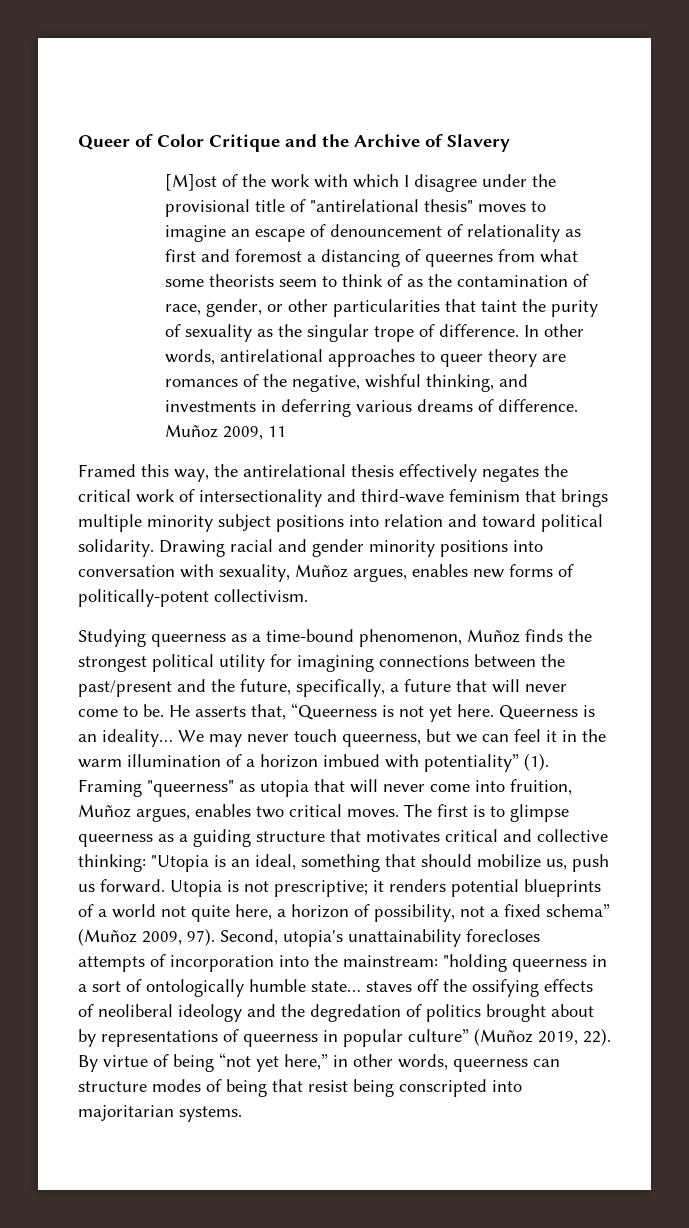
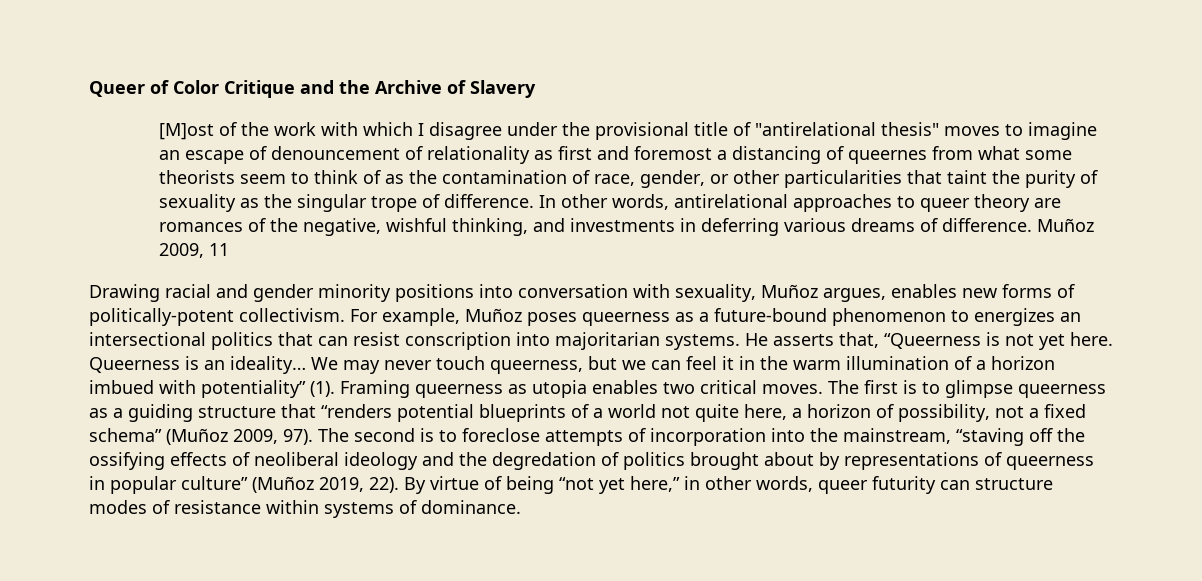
- Framed this way, the antirelational thesis effectively negates the critical work of intersectionality and third-wave feminism that brings multiple minority subject positions into relation and toward political solidarity. Drawing racial and gender minority positions into conversation with sexuality, Muñoz argues, enables new forms of politically-potent collectivism.
- Studying queerness as a time-bound phenomenon, Muñoz finds the strongest political utility for imagining connections between the past/present and the future, specifically, a future that will never come to be.
+ Drawing racial and gender minority positions into conversation with sexuality, Muñoz argues, enables new forms of politically-potent collectivism. For example, Muñoz poses queerness as a future-bound phenomenon to energizes an intersectional politics that can resist conscription into majoritarian systems.
- Framing "queerness" as utopia that will never come into fruition, Muñoz argues, enables two critical moves.
+ Framing queerness as utopia enables two critical moves.
- The first is to glimpse queerness as a guiding structure that motivates critical and collective thinking: "Utopia is an ideal, something that should mobilize us, push us forward. Utopia is not prescriptive; it renders potential blueprints of a world not quite here, a horizon of possibility, not a fixed schema” (Muñoz 2009, 97).
+ The first is to glimpse queerness as a guiding structure that “renders potential blueprints of a world not quite here, a horizon of possibility, not a fixed schema” (Muñoz 2009, 97).
- Second, utopia's unattainability forecloses attempts of incorporation into the mainstream: "holding queerness in a sort of ontologically humble state… staves off the ossifying effects of neoliberal ideology and the degredation of politics brought about by representations of queerness in popular culture” (Muñoz 2019, 22).
+ The second is to foreclose attempts of incorporation into the mainstream, “staving off the ossifying effects of neoliberal ideology and the degredation of politics brought about by representations of queerness in popular culture” (Muñoz 2019, 22).
- By virtue of being “not yet here,” in other words, queerness can structure modes of being that resist being conscripted into majoritarian systems.
+ By virtue of being “not yet here,” in other words, queer futurity can structure modes of resistance within systems of dominance.

